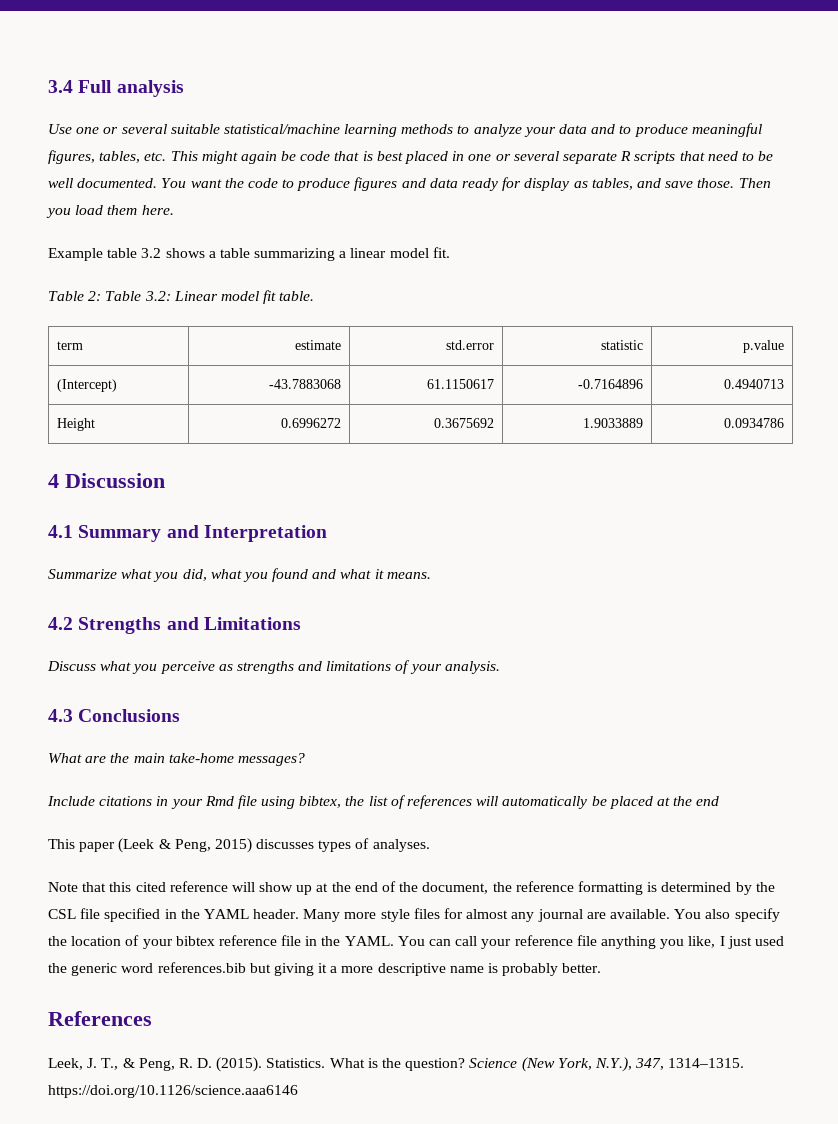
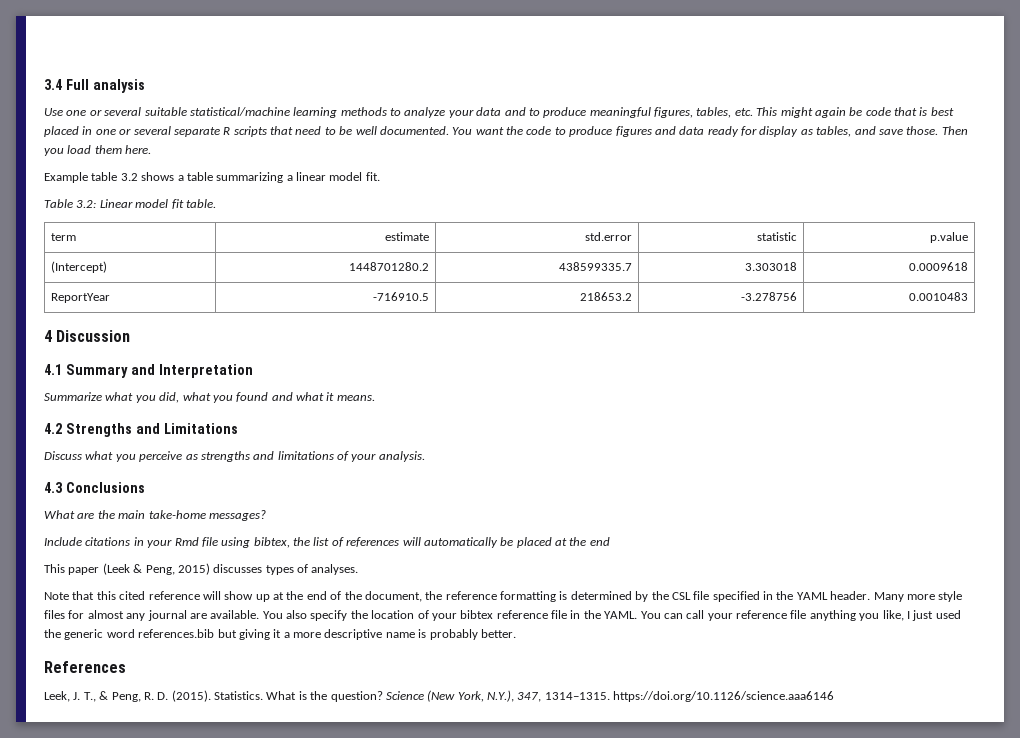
- Table 2: Table 3.2: Linear model fit table.
+ Table 3.2: Linear model fit table.
- (Intercept) | -43.7883068 | 61.1150617 | -0.7164896 | 0.4940713
- Height | 0.6996272 | 0.3675692 | 1.9033889 | 0.0934786
+ (Intercept) | 1448701280.2 | 438599335.7 | 3.303018 | 0.0009618
+ ReportYear | -716910.5 | 218653.2 | -3.278756 | 0.0010483

